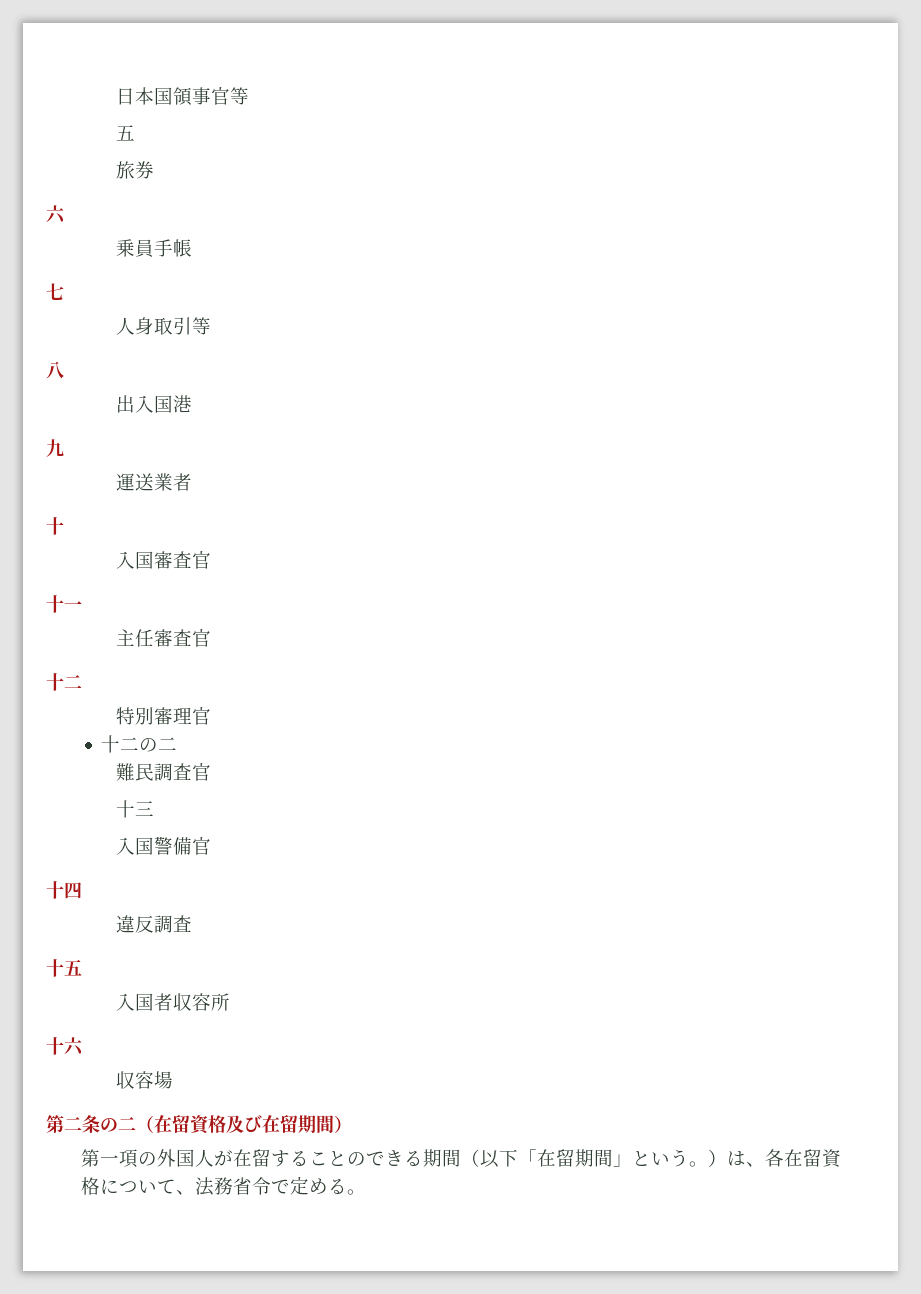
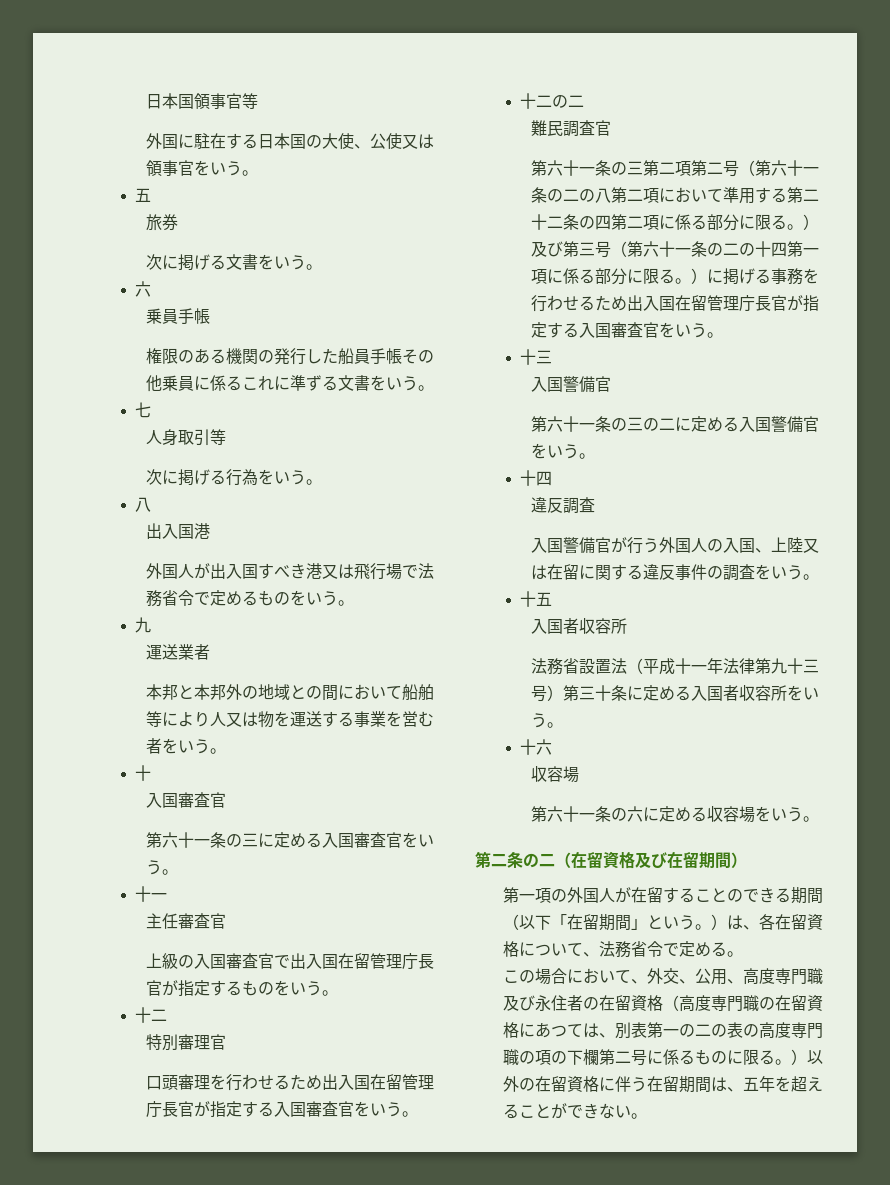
  日本国領事官等
+ 外国に駐在する日本国の大使、公使又は領事官をいう。
  五
  旅券
+ 次に掲げる文書をいう。
  六
  乗員手帳
+ 権限のある機関の発行した船員手帳その他乗員に係るこれに準ずる文書をいう。
  七
  人身取引等
+ 次に掲げる行為をいう。
  八
  出入国港
+ 外国人が出入国すべき港又は飛行場で法務省令で定めるものをいう。
  九
  運送業者
+ 本邦と本邦外の地域との間において船舶等により人又は物を運送する事業を営む者をいう。
  十
  入国審査官
+ 第六十一条の三に定める入国審査官をいう。
  十一
  主任審査官
+ 上級の入国審査官で出入国在留管理庁長官が指定するものをいう。
  十二
  特別審理官
+ 口頭審理を行わせるため出入国在留管理庁長官が指定する入国審査官をいう。
+ 第六十一条の三第二項第二号（第六十一条の二の八第二項において準用する第二十二条の四第二項に係る部分に限る。）及び第三号（第六十一条の二の十四第一項に係る部分に限る。）に掲げる事務を行わせるため出入国在留管理庁長官が指定する入国審査官をいう。
  十三
  入国警備官
+ 第六十一条の三の二に定める入国警備官をいう。
  十四
  違反調査
+ 入国警備官が行う外国人の入国、上陸又は在留に関する違反事件の調査をいう。
  十五
  入国者収容所
+ 法務省設置法（平成十一年法律第九十三号）第三十条に定める入国者収容所をいう。
  十六
  収容場
+ 第六十一条の六に定める収容場をいう。
+ この場合において、外交、公用、高度専門職及び永住者の在留資格（高度専門職の在留資格にあつては、別表第一の二の表の高度専門職の項の下欄第二号に係るものに限る。）以外の在留資格に伴う在留期間は、五年を超えることができない。

